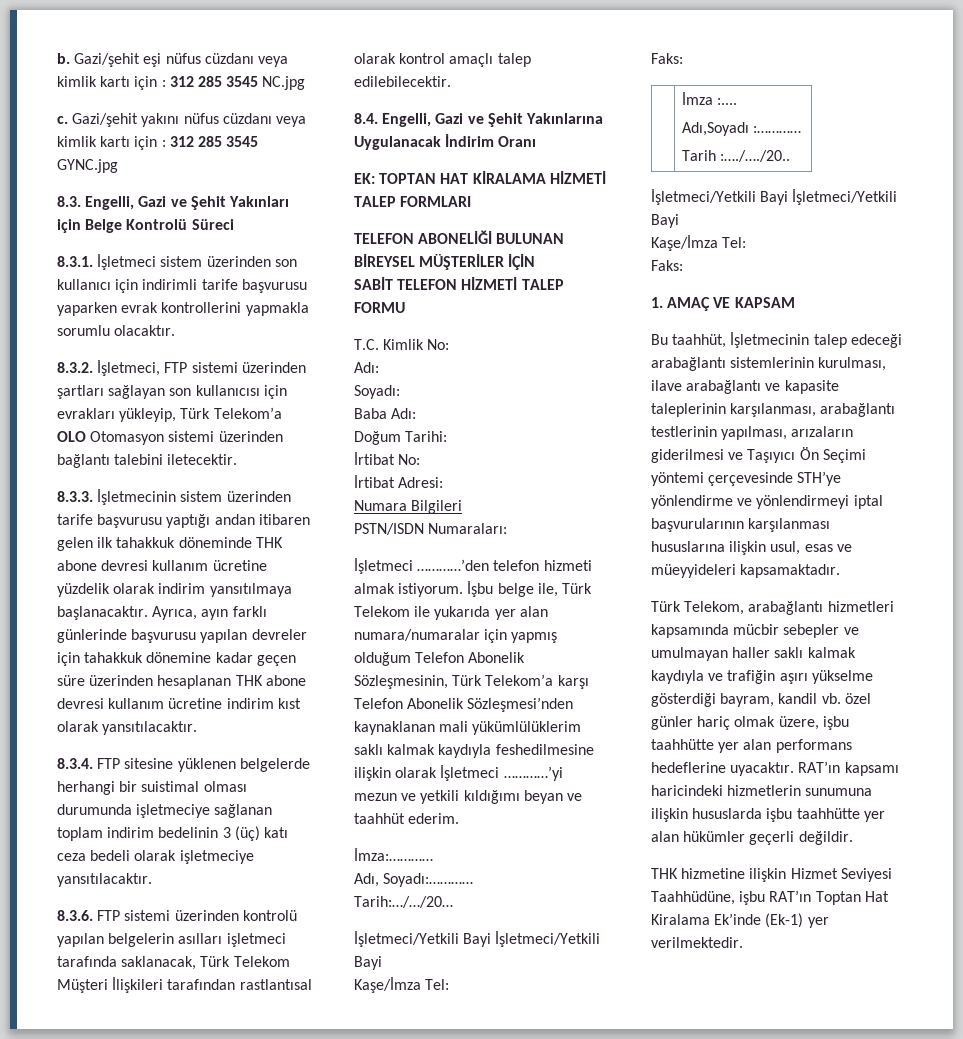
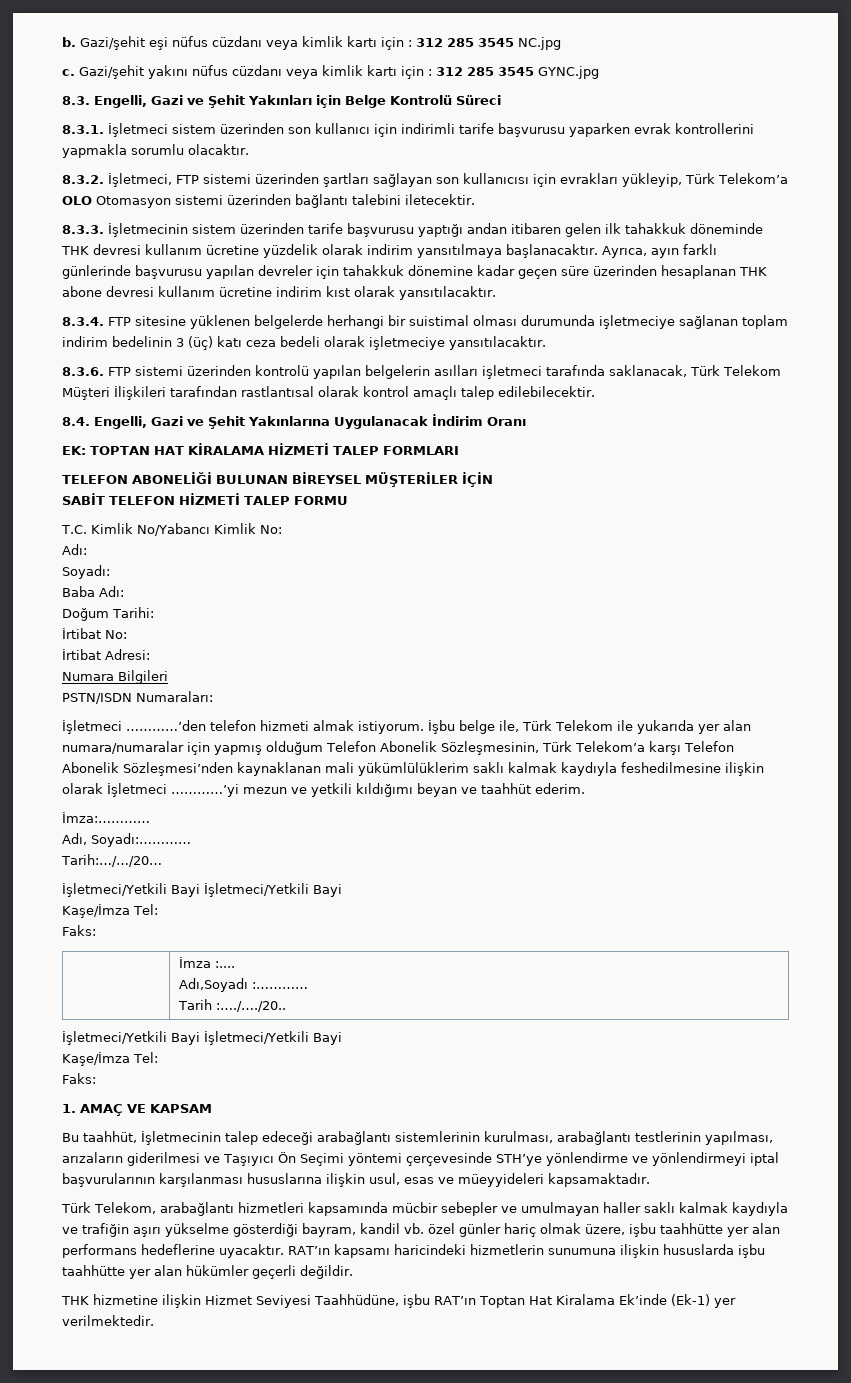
- 8.3.3. İşletmecinin sistem üzerinden tarife başvurusu yaptığı andan itibaren gelen ilk tahakkuk döneminde THK abone devresi kullanım ücretine yüzdelik olarak indirim yansıtılmaya başlanacaktır.
+ 8.3.3. İşletmecinin sistem üzerinden tarife başvurusu yaptığı andan itibaren gelen ilk tahakkuk döneminde THK devresi kullanım ücretine yüzdelik olarak indirim yansıtılmaya başlanacaktır.
- T.C. Kimlik No:
+ T.C. Kimlik No/Yabancı Kimlik No:
- Bu taahhüt, İşletmecinin talep edeceği arabağlantı sistemlerinin kurulması, ilave arabağlantı ve kapasite taleplerinin karşılanması, arabağlantı testlerinin yapılması, arızaların giderilmesi ve Taşıyıcı Ön Seçimi yöntemi çerçevesinde STH’ye yönlendirme ve yönlendirmeyi iptal başvurularının karşılanması hususlarına ilişkin usul, esas ve müeyyideleri kapsamaktadır.
+ Bu taahhüt, İşletmecinin talep edeceği arabağlantı sistemlerinin kurulması, arabağlantı testlerinin yapılması, arızaların giderilmesi ve Taşıyıcı Ön Seçimi yöntemi çerçevesinde STH’ye yönlendirme ve yönlendirmeyi iptal başvurularının karşılanması hususlarına ilişkin usul, esas ve müeyyideleri kapsamaktadır.

